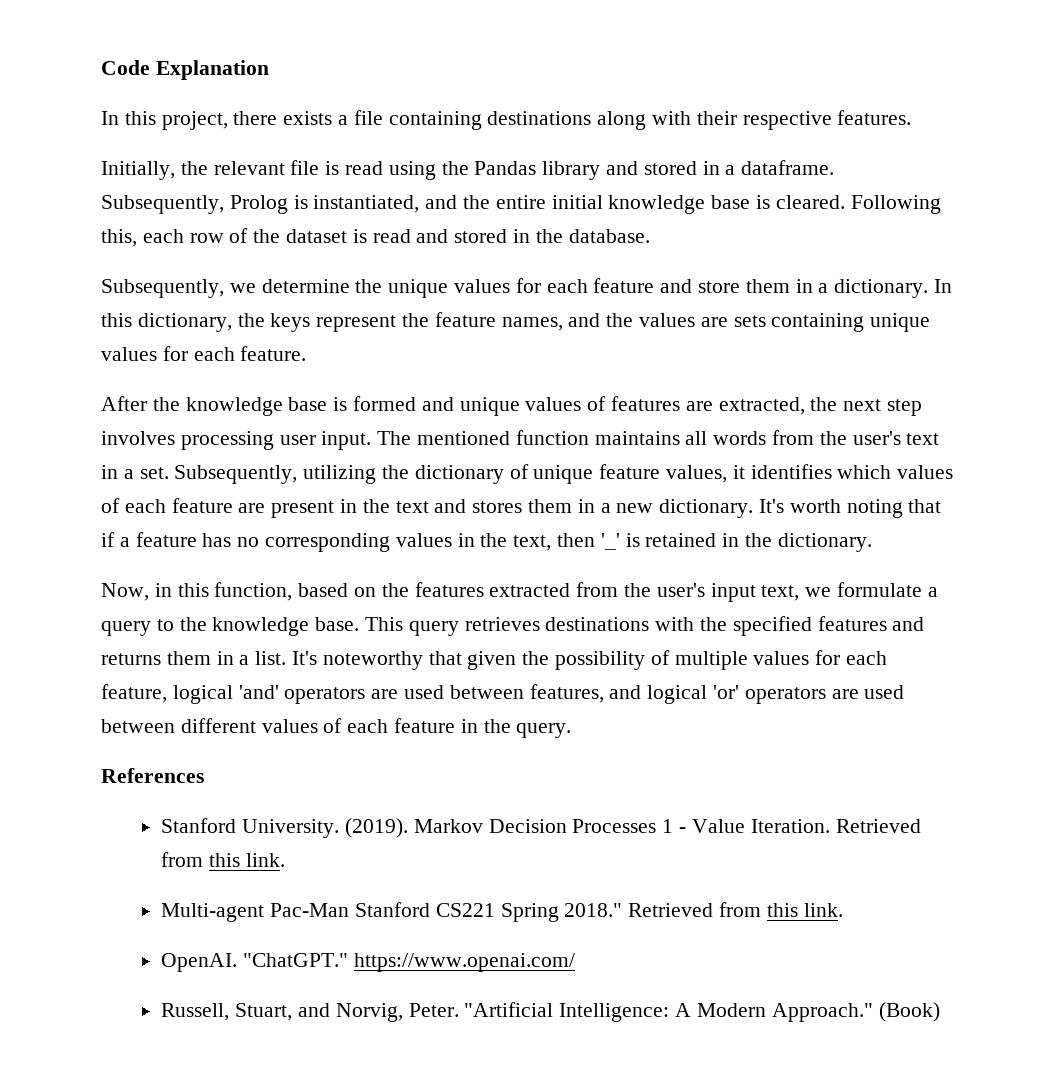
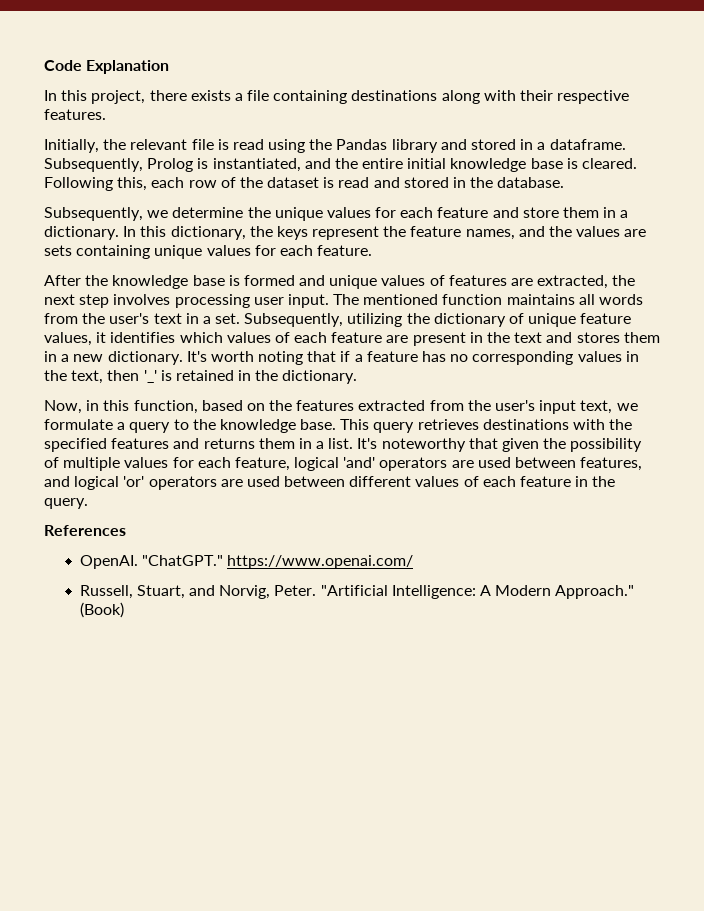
- Stanford University. (2019). Markov Decision Processes 1 - Value Iteration. Retrieved from this link.
- Multi-agent Pac-Man Stanford CS221 Spring 2018." Retrieved from this link.

